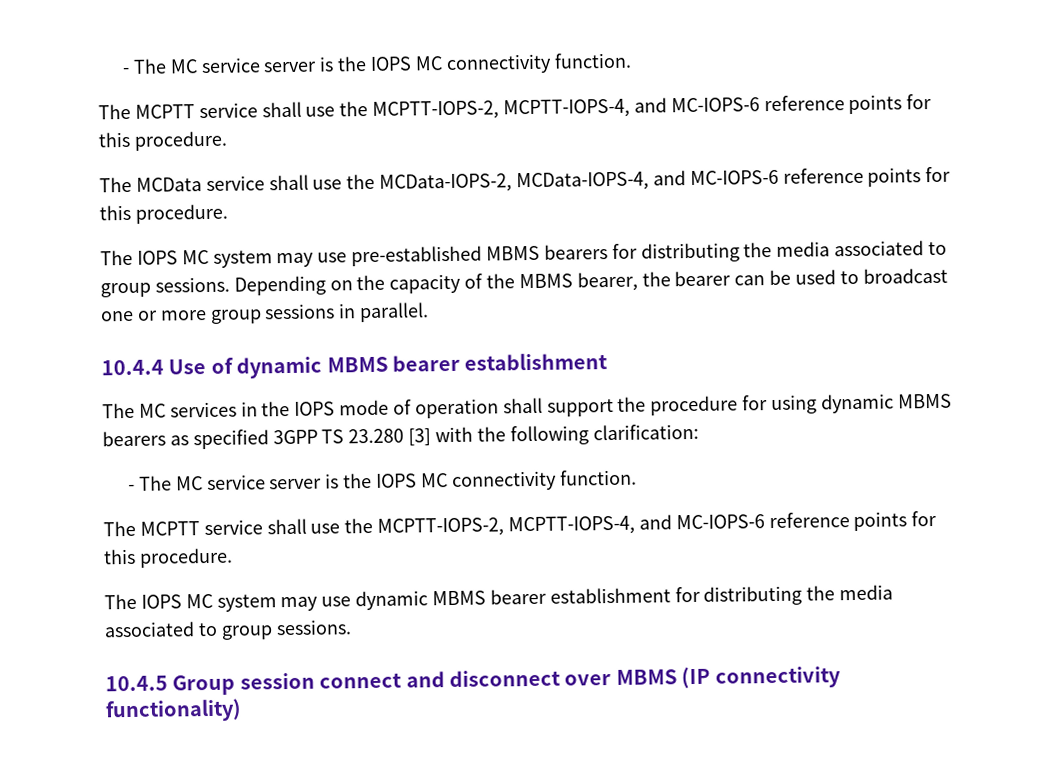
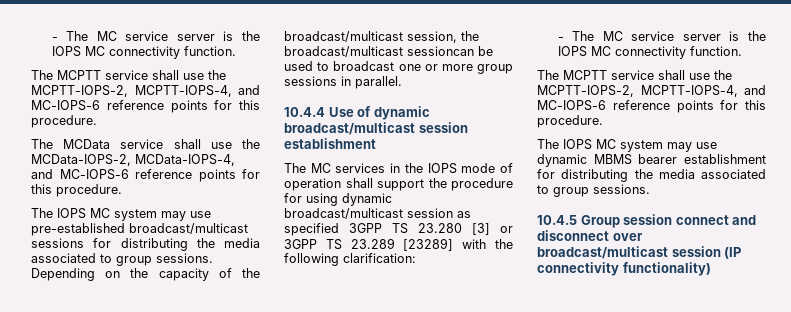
- The IOPS MC system may use pre-established MBMS bearers for distributing the media associated to group sessions.
+ The IOPS MC system may use pre-established broadcast/multicast sessions for distributing the media associated to group sessions.
- Depending on the capacity of the MBMS bearer, the bearer can be used to broadcast one or more group sessions in parallel.
+ Depending on the capacity of the broadcast/multicast session, the broadcast/multicast sessioncan be used to broadcast one or more group sessions in parallel.
- 10.4.4 Use of dynamic MBMS bearer establishment
+ 10.4.4 Use of dynamic broadcast/multicast session establishment
- The MC services in the IOPS mode of operation shall support the procedure for using dynamic MBMS bearers as specified 3GPP TS 23.280 [3] with the following clarification:
+ The MC services in the IOPS mode of operation shall support the procedure for using dynamic broadcast/multicast session as specified 3GPP TS 23.280 [3] or 3GPP TS 23.289 [23289] with the following clarification:
- 10.4.5 Group session connect and disconnect over MBMS (IP connectivity functionality)
+ 10.4.5 Group session connect and disconnect over broadcast/multicast session (IP connectivity functionality)

